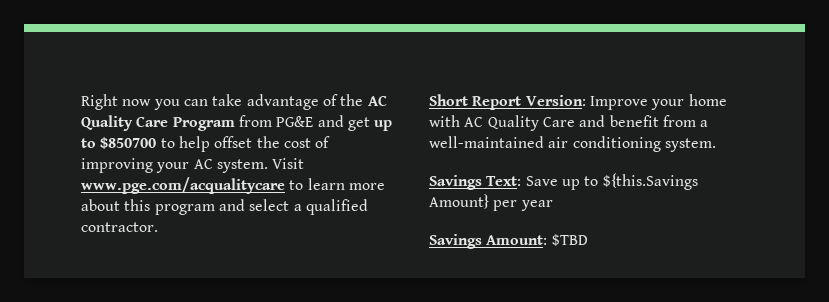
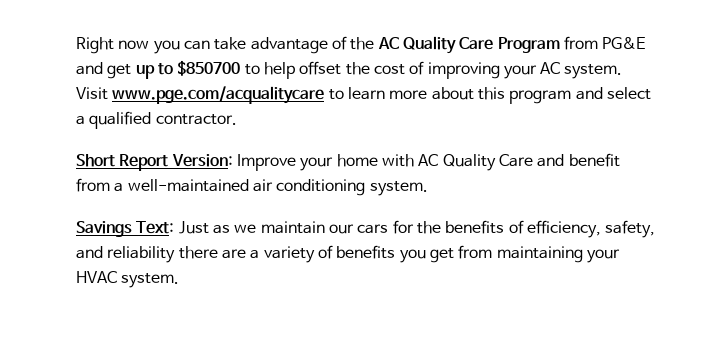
- Savings Text: Save up to ${this.Savings Amount} per year
- Savings Amount: $TBD
+ Savings Text: Just as we maintain our cars for the benefits of efficiency, safety, and reliability there are a variety of benefits you get from maintaining your HVAC system.

